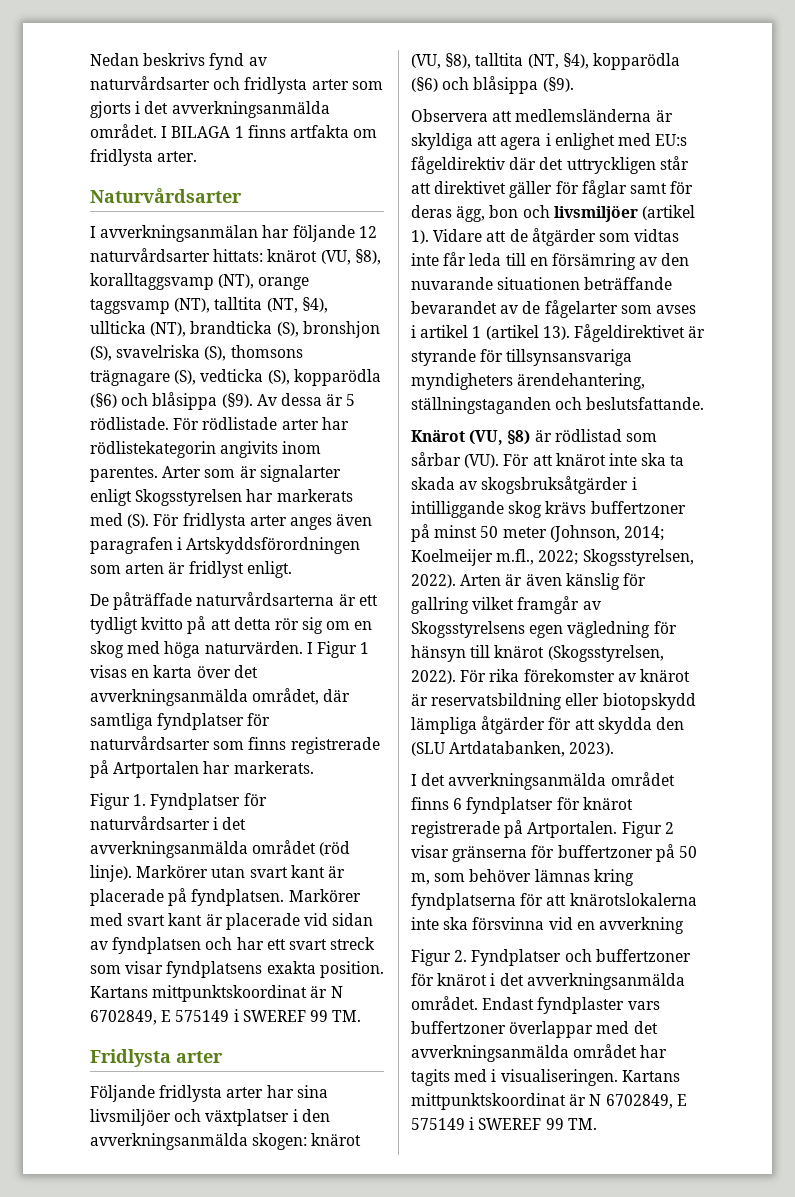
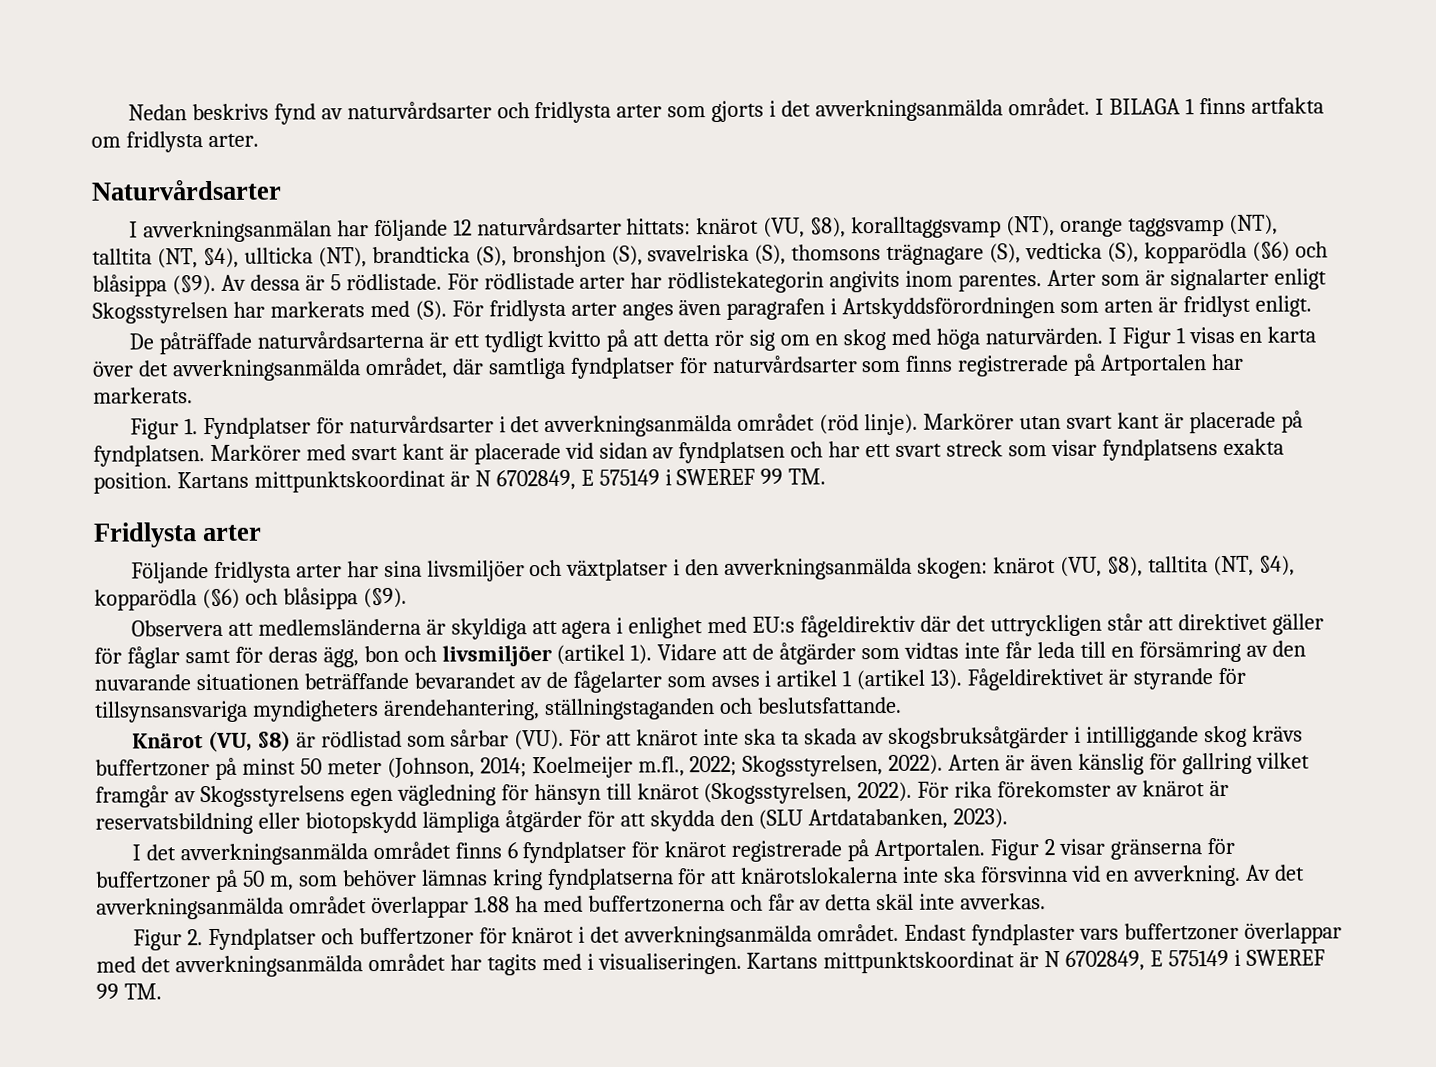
- Figur 2 visar gränserna för buffertzoner på 50 m, som behöver lämnas kring fyndplatserna för att knärotslokalerna inte ska försvinna vid en avverkning
+ Figur 2 visar gränserna för buffertzoner på 50 m, som behöver lämnas kring fyndplatserna för att knärotslokalerna inte ska försvinna vid en avverkning. Av det avverkningsanmälda området överlappar 1.88 ha med buffertzonerna och får av detta skäl inte avverkas.

